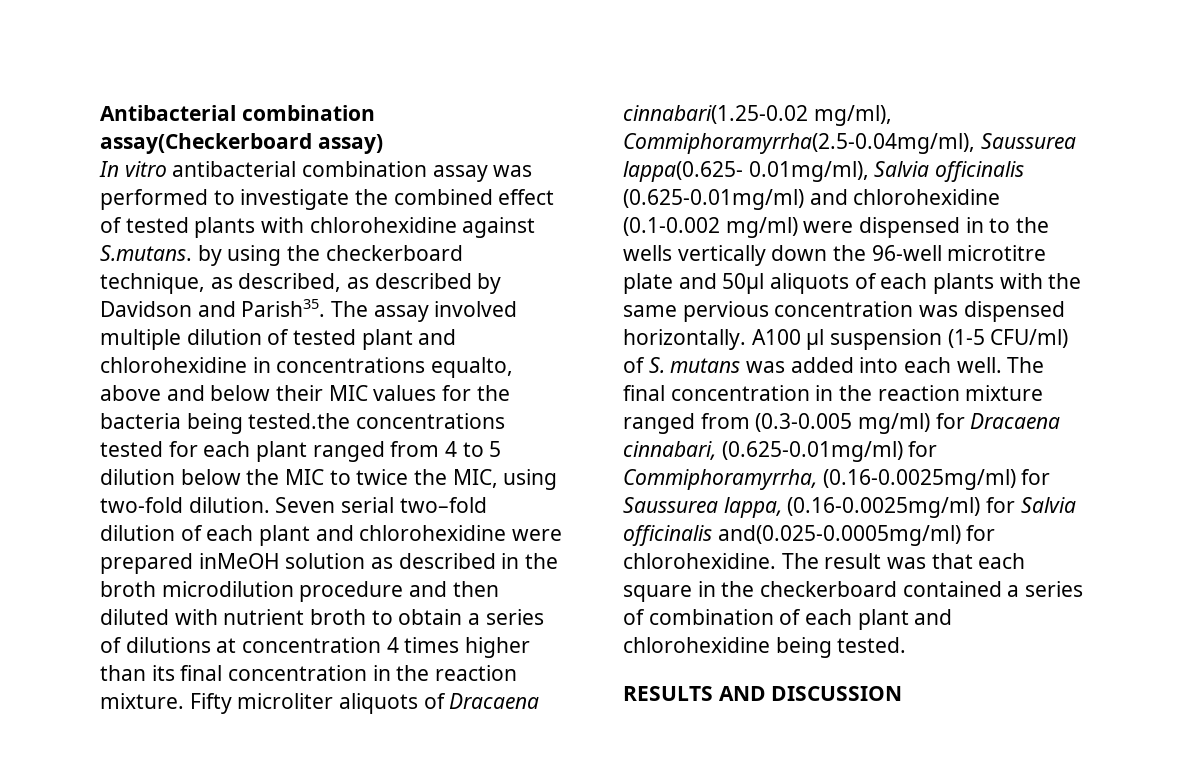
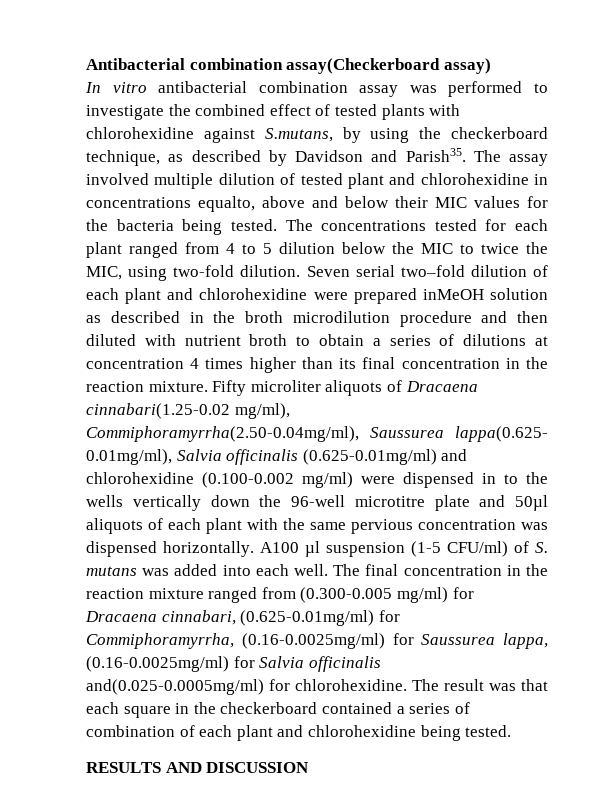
- In vitro antibacterial combination assay was performed to investigate the combined effect of tested plants with chlorohexidine against S.mutans. by using the checkerboard technique, as described, as described by Davidson and Parish35.
+ In vitro antibacterial combination assay was performed to investigate the combined effect of tested plants with chlorohexidine against S.mutans, by using the checkerboard technique, as described by Davidson and Parish35.
- The assay involved multiple dilution of tested plant and chlorohexidine in concentrations equalto, above and below their MIC values for the bacteria being tested.the concentrations tested for each plant ranged from 4 to 5 dilution below the MIC to twice the MIC, using two-fold dilution.
+ The assay involved multiple dilution of tested plant and chlorohexidine in concentrations equalto, above and below their MIC values for the bacteria being tested. The concentrations tested for each plant ranged from 4 to 5 dilution below the MIC to twice the MIC, using two-fold dilution.
- Fifty microliter aliquots of Dracaena cinnabari(1.25-0.02 mg/ml), Commiphoramyrrha(2.5-0.04mg/ml), Saussurea lappa(0.625- 0.01mg/ml), Salvia officinalis (0.625-0.01mg/ml) and chlorohexidine (0.1-0.002 mg/ml) were dispensed in to the wells vertically down the 96-well microtitre plate and 50µl aliquots of each plants with the same pervious concentration was dispensed horizontally.
+ Fifty microliter aliquots of Dracaena cinnabari(1.25-0.02 mg/ml), Commiphoramyrrha(2.50-0.04mg/ml), Saussurea lappa(0.625- 0.01mg/ml), Salvia officinalis (0.625-0.01mg/ml) and chlorohexidine (0.100-0.002 mg/ml) were dispensed in to the wells vertically down the 96-well microtitre plate and 50µl aliquots of each plant with the same pervious concentration was dispensed horizontally.
- The final concentration in the reaction mixture ranged from (0.3-0.005 mg/ml) for Dracaena cinnabari, (0.625-0.01mg/ml) for Commiphoramyrrha, (0.16-0.0025mg/ml) for Saussurea lappa, (0.16-0.0025mg/ml) for Salvia officinalis and(0.025-0.0005mg/ml) for chlorohexidine.
+ The final concentration in the reaction mixture ranged from (0.300-0.005 mg/ml) for Dracaena cinnabari, (0.625-0.01mg/ml) for Commiphoramyrrha, (0.16-0.0025mg/ml) for Saussurea lappa, (0.16-0.0025mg/ml) for Salvia officinalis and(0.025-0.0005mg/ml) for chlorohexidine.

